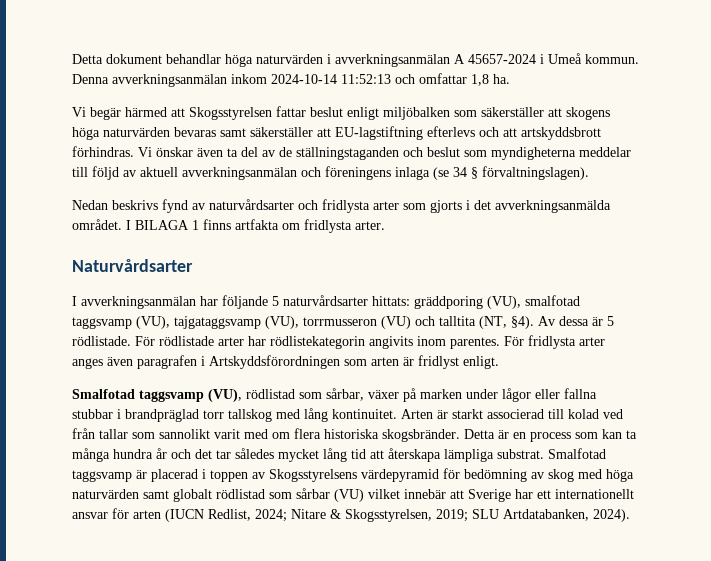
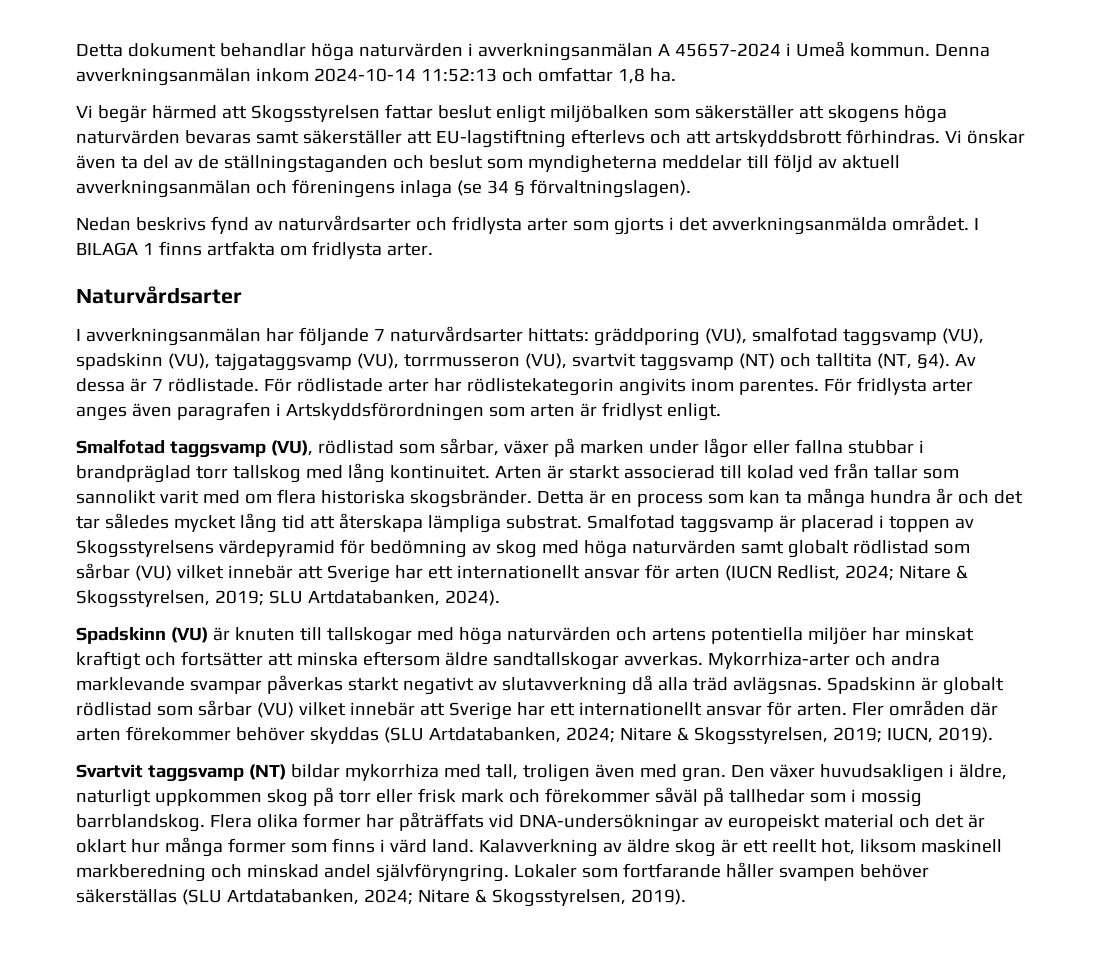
- I avverkningsanmälan har följande 5 naturvårdsarter hittats: gräddporing (VU), smalfotad taggsvamp (VU), tajgataggsvamp (VU), torrmusseron (VU) och talltita (NT, §4).
+ I avverkningsanmälan har följande 7 naturvårdsarter hittats: gräddporing (VU), smalfotad taggsvamp (VU), spadskinn (VU), tajgataggsvamp (VU), torrmusseron (VU), svartvit taggsvamp (NT) och talltita (NT, §4).
- Av dessa är 5 rödlistade.
+ Av dessa är 7 rödlistade.
+ Spadskinn (VU) är knuten till tallskogar med höga naturvärden och artens potentiella miljöer har minskat kraftigt och fortsätter att minska eftersom äldre sandtallskogar avverkas. Mykorrhiza-arter och andra marklevande svampar påverkas starkt negativt av slutavverkning då alla träd avlägsnas. Spadskinn är globalt rödlistad som sårbar (VU) vilket innebär att Sverige har ett internationellt ansvar för arten. Fler områden där arten förekommer behöver skyddas (SLU Artdatabanken, 2024; Nitare & Skogsstyrelsen, 2019; IUCN, 2019).
+ Svartvit taggsvamp (NT) bildar mykorrhiza med tall, troligen även med gran. Den växer huvudsakligen i äldre, naturligt uppkommen skog på torr eller frisk mark och förekommer såväl på tallhedar som i mossig barrblandskog. Flera olika former har påträffats vid DNA-undersökningar av europeiskt material och det är oklart hur många former som finns i värd land. Kalavverkning av äldre skog är ett reellt hot, liksom maskinell markberedning och minskad andel självföryngring. Lokaler som fortfarande håller svampen behöver säkerställas (SLU Artdatabanken, 2024; Nitare & Skogsstyrelsen, 2019).

